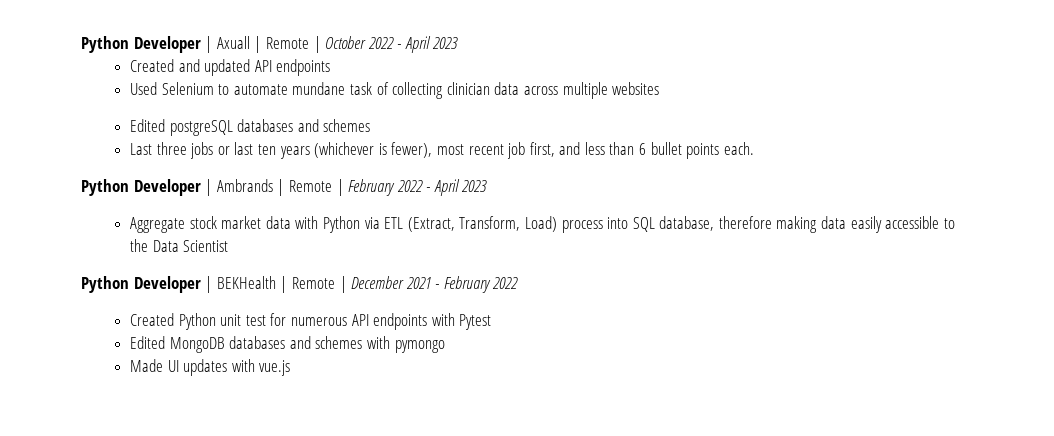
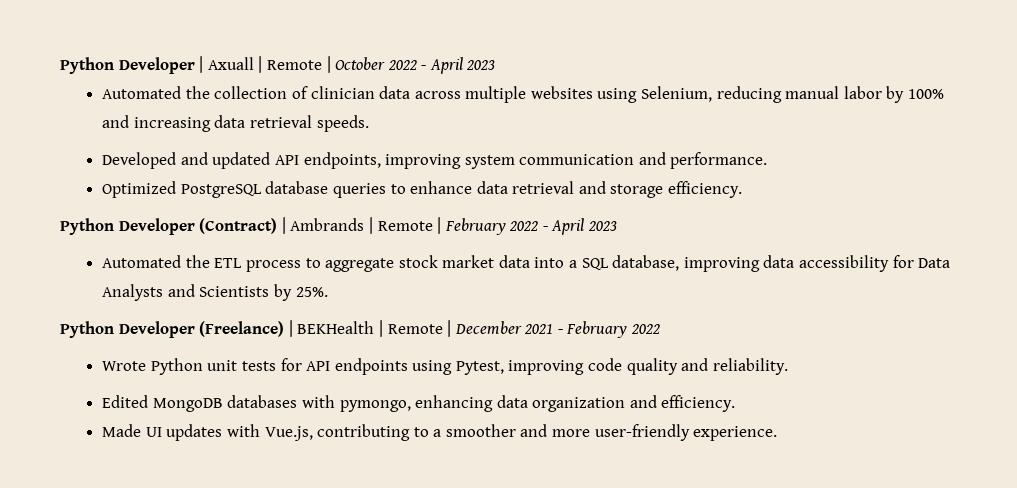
- Created and updated API endpoints
- Used Selenium to automate mundane task of collecting clinician data across multiple websites
- Edited postgreSQL databases and schemes
- Last three jobs or last ten years (whichever is fewer), most recent job first, and less than 6 bullet points each.
- Python Developer | Ambrands | Remote | February 2022 - April 2023
+ Automated the collection of clinician data across multiple websites using Selenium, reducing manual labor by 100% and increasing data retrieval speeds.
+ Developed and updated API endpoints, improving system communication and performance.
+ Optimized PostgreSQL database queries to enhance data retrieval and storage efficiency.
+ Python Developer (Contract) | Ambrands | Remote | February 2022 - April 2023
- Aggregate stock market data with Python via ETL (Extract, Transform, Load) process into SQL database, therefore making data easily accessible to the Data Scientist
- Python Developer | BEKHealth | Remote | December 2021 - February 2022
+ Automated the ETL process to aggregate stock market data into a SQL database, improving data accessibility for Data Analysts and Scientists by 25%.
+ Python Developer (Freelance) | BEKHealth | Remote | December 2021 - February 2022
- Created Python unit test for numerous API endpoints with Pytest
- Edited MongoDB databases and schemes with pymongo
- Made UI updates with vue.js
+ Wrote Python unit tests for API endpoints using Pytest, improving code quality and reliability.
+ Edited MongoDB databases with pymongo, enhancing data organization and efficiency.
+ Made UI updates with Vue.js, contributing to a smoother and more user-friendly experience.

